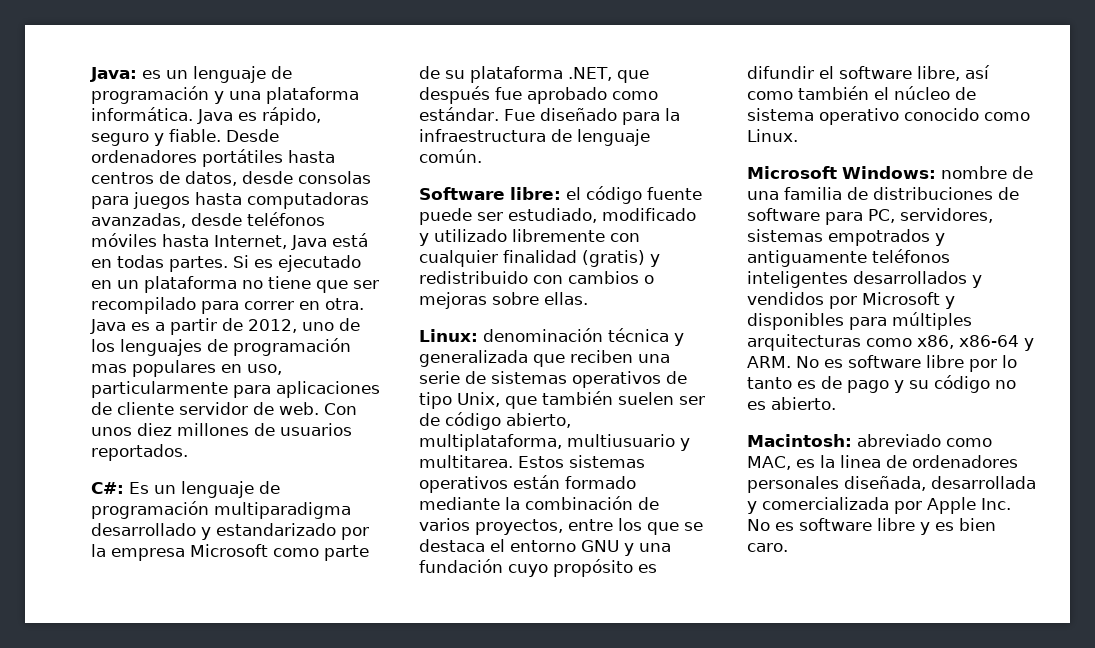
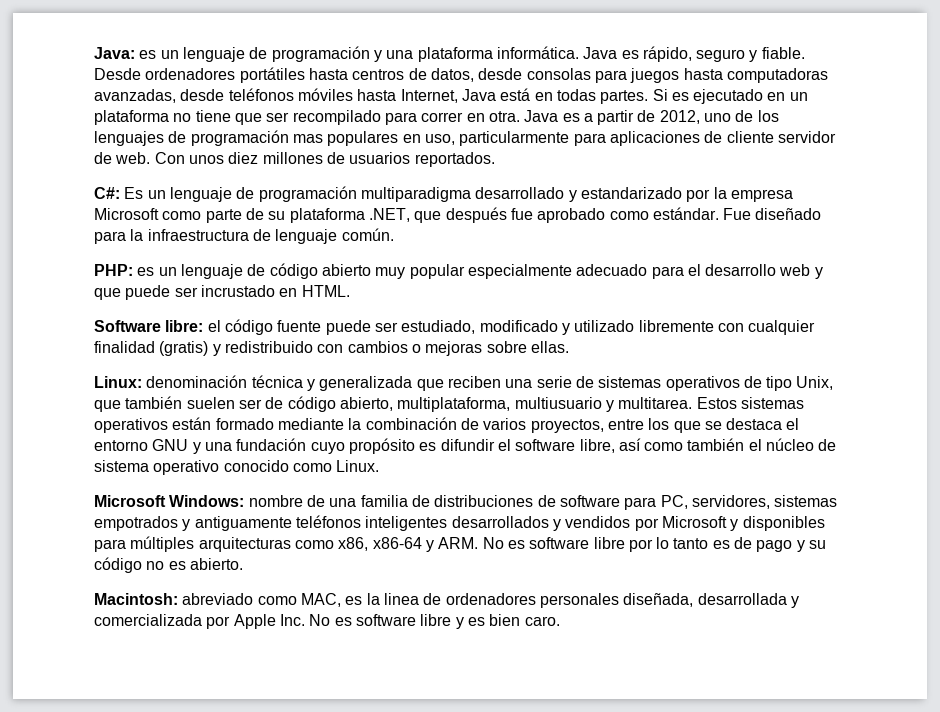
+ PHP: es un lenguaje de código abierto muy popular especialmente adecuado para el desarrollo web y que puede ser incrustado en HTML.

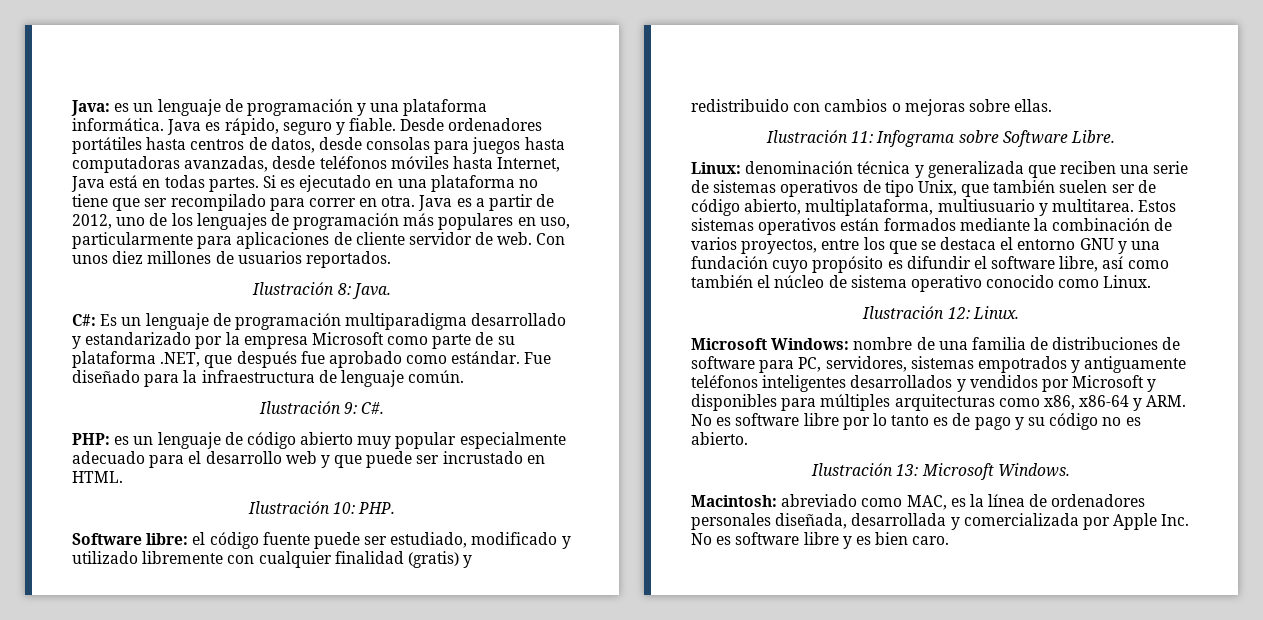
- Si es ejecutado en un plataforma no tiene que ser recompilado para correr en otra.
+ Si es ejecutado en una plataforma no tiene que ser recompilado para correr en otra.
- Java es a partir de 2012, uno de los lenguajes de programación mas populares en uso, particularmente para aplicaciones de cliente servidor de web.
+ Java es a partir de 2012, uno de los lenguajes de programación más populares en uso, particularmente para aplicaciones de cliente servidor de web.
+ Ilustración 8: Java.
+ Ilustración 9: C#.
+ Ilustración 10: PHP.
+ Ilustración 11: Infograma sobre Software Libre.
- Estos sistemas operativos están formado mediante la combinación de varios proyectos, entre los que se destaca el entorno GNU y una fundación cuyo propósito es difundir el software libre, así como también el núcleo de sistema operativo conocido como Linux.
+ Estos sistemas operativos están formados mediante la combinación de varios proyectos, entre los que se destaca el entorno GNU y una fundación cuyo propósito es difundir el software libre, así como también el núcleo de sistema operativo conocido como Linux.
+ Ilustración 12: Linux.
+ Ilustración 13: Microsoft Windows.
- Macintosh: abreviado como MAC, es la linea de ordenadores personales diseñada, desarrollada y comercializada por Apple Inc. No es software libre y es bien caro.
+ Macintosh: abreviado como MAC, es la línea de ordenadores personales diseñada, desarrollada y comercializada por Apple Inc. No es software libre y es bien caro.

